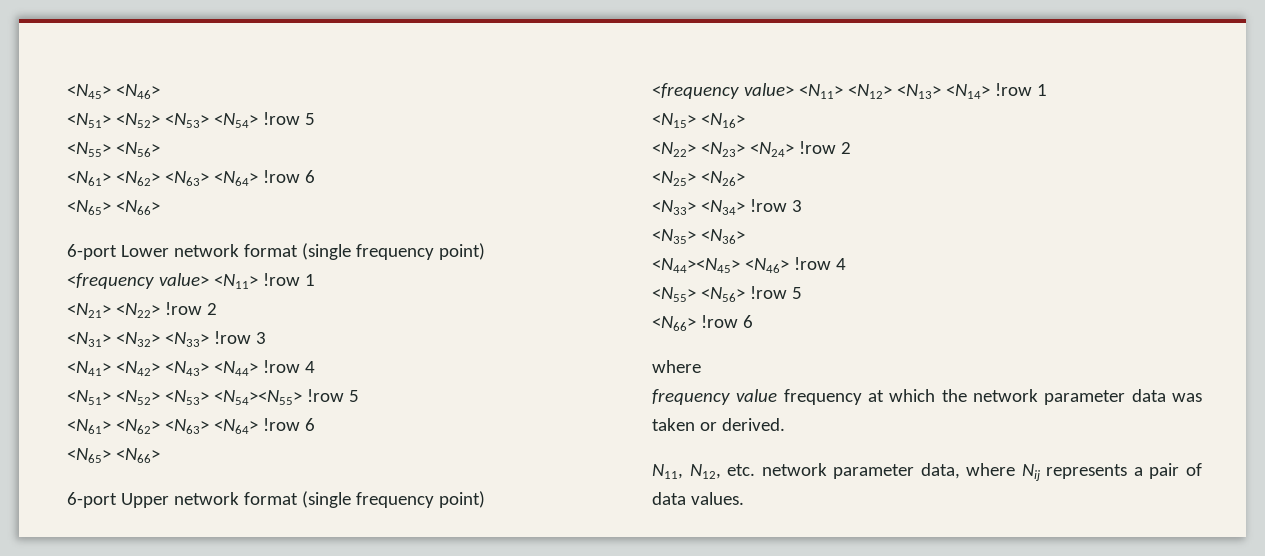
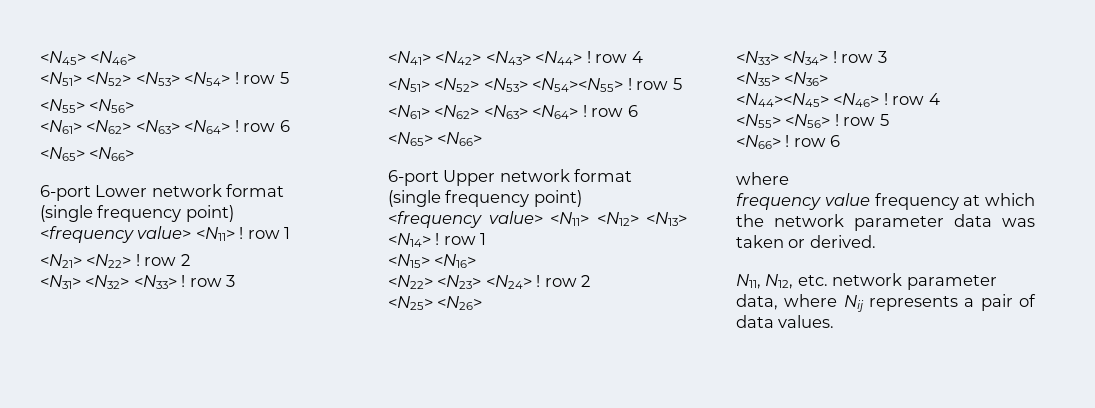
- <N51> <N52> <N53> <N54> !row 5
+ <N51> <N52> <N53> <N54> ! row 5
  <N55> <N56>
- <N61> <N62> <N63> <N64> !row 6
+ <N61> <N62> <N63> <N64> ! row 6
- <frequency value> <N11> !row 1
+ <frequency value> <N11> ! row 1
- <N21> <N22> !row 2
+ <N21> <N22> ! row 2
- <N31> <N32> <N33> !row 3
+ <N31> <N32> <N33> ! row 3
- <N41> <N42> <N43> <N44> !row 4
+ <N41> <N42> <N43> <N44> ! row 4
- <N51> <N52> <N53> <N54><N55> !row 5
- <N61> <N62> <N63> <N64> !row 6
+ <N51> <N52> <N53> <N54><N55> ! row 5
+ <N61> <N62> <N63> <N64> ! row 6
- <frequency value> <N11> <N12> <N13> <N14> !row 1
+ <frequency value> <N11> <N12> <N13> <N14> ! row 1
- <N22> <N23> <N24> !row 2
+ <N22> <N23> <N24> ! row 2
- <N33> <N34> !row 3
+ <N33> <N34> ! row 3
- <N44><N45> <N46> !row 4
+ <N44><N45> <N46> ! row 4
- <N55> <N56> !row 5
+ <N55> <N56> ! row 5
- <N66> !row 6
+ <N66> ! row 6

